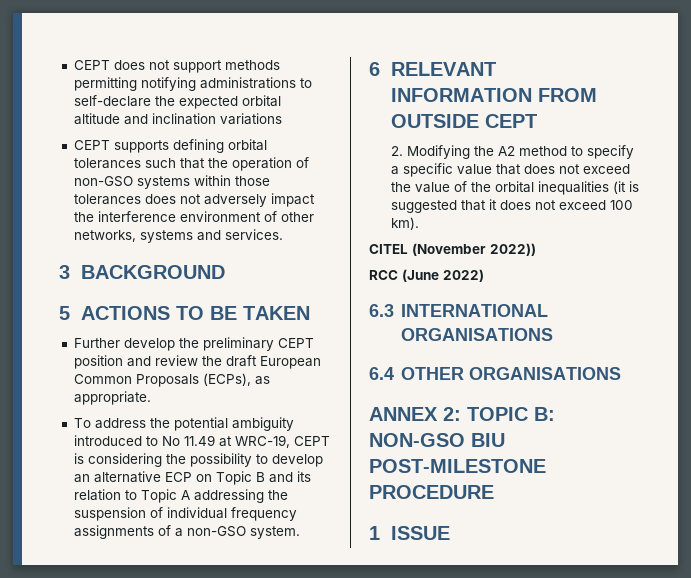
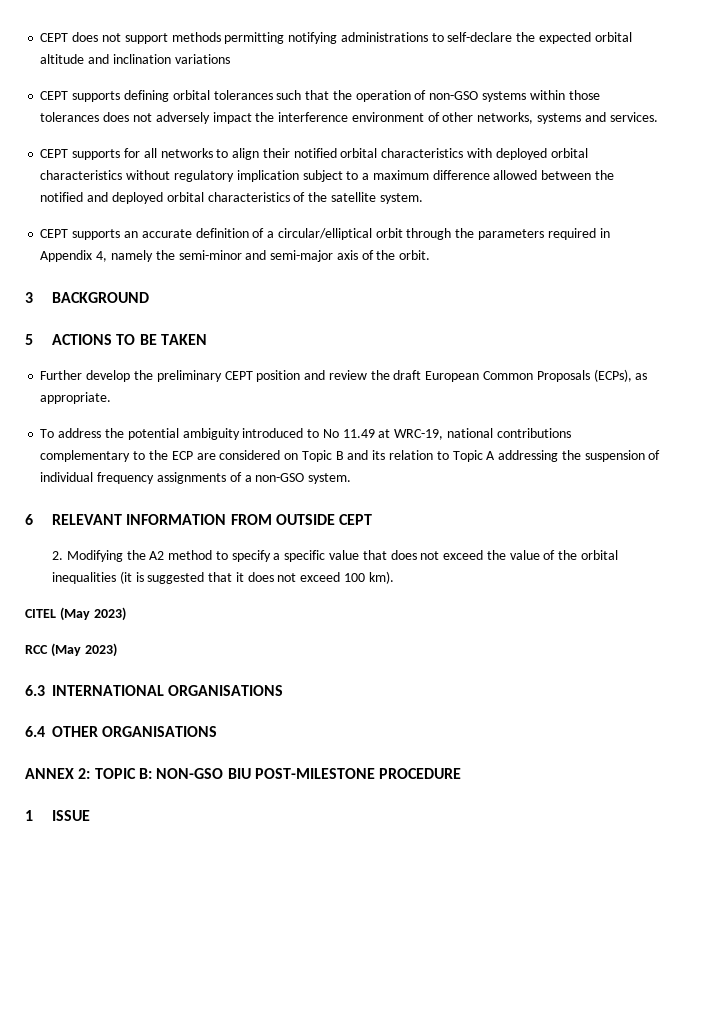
+ CEPT supports for all networks to align their notified orbital characteristics with deployed orbital characteristics without regulatory implication subject to a maximum difference allowed between the notified and deployed orbital characteristics of the satellite system.
+ CEPT supports an accurate definition of a circular/elliptical orbit through the parameters required in Appendix 4, namely the semi-minor and semi-major axis of the orbit.
- To address the potential ambiguity introduced to No 11.49 at WRC-19, CEPT is considering the possibility to develop an alternative ECP on Topic B and its relation to Topic A addressing the suspension of individual frequency assignments of a non-GSO system.
+ To address the potential ambiguity introduced to No 11.49 at WRC-19, national contributions complementary to the ECP are considered on Topic B and its relation to Topic A addressing the suspension of individual frequency assignments of a non-GSO system.
- CITEL (November 2022))
+ CITEL (May 2023)
- RCC (June 2022)
+ RCC (May 2023)

